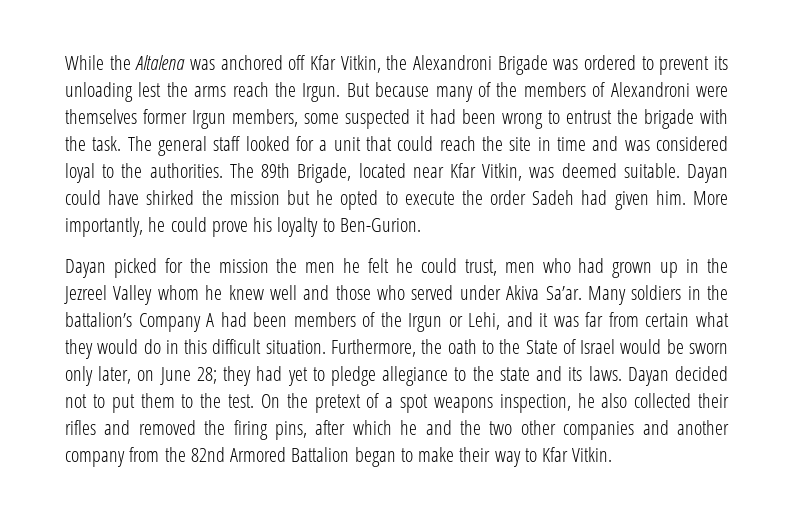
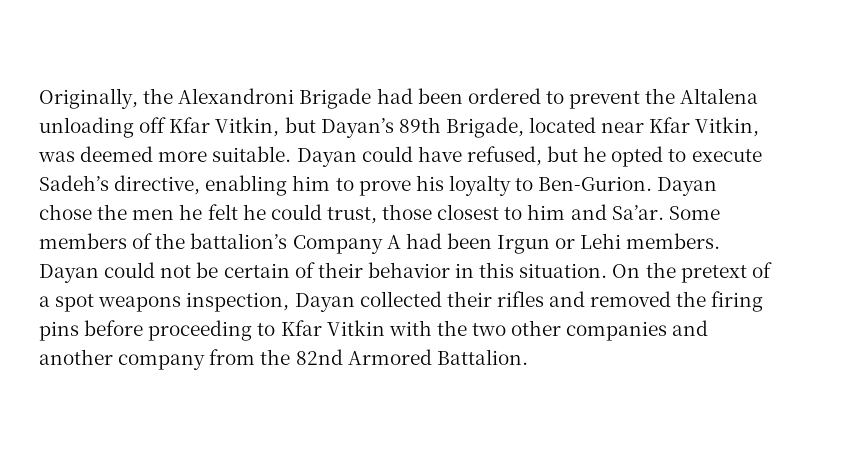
- While the Altalena was anchored off Kfar Vitkin, the Alexandroni Brigade was ordered to prevent its unloading lest the arms reach the Irgun. But because many of the members of Alexandroni were themselves former Irgun members, some suspected it had been wrong to entrust the brigade with the task. The general staff looked for a unit that could reach the site in time and was considered loyal to the authorities. The 89th Brigade, located near Kfar Vitkin, was deemed suitable.
+ Originally, the Alexandroni Brigade had been ordered to prevent the Altalena unloading off Kfar Vitkin, but Dayan’s 89th Brigade, located near Kfar Vitkin, was deemed more suitable.
- Dayan could have shirked the mission but he opted to execute the order Sadeh had given him. More importantly, he could prove his loyalty to Ben-Gurion.
- Dayan picked for the mission the men he felt he could trust, men who had grown up in the Jezreel Valley whom he knew well and those who served under Akiva Sa’ar. Many soldiers in the battalion’s Company A had been members of the Irgun or Lehi, and it was far from certain what they would do in this difficult situation. Furthermore, the oath to the State of Israel would be sworn only later, on June 28; they had yet to pledge allegiance to the state and its laws. Dayan decided not to put them to the test.
+ Dayan could have refused, but he opted to execute Sadeh’s directive, enabling him to prove his loyalty to Ben-Gurion. Dayan chose the men he felt he could trust, those closest to him and Sa’ar. Some members of the battalion’s Company A had been Irgun or Lehi members. Dayan could not be certain of their behavior in this situation.
- On the pretext of a spot weapons inspection, he also collected their rifles and removed the firing pins, after which he and the two other companies and another company from the 82nd Armored Battalion began to make their way to Kfar Vitkin.
+ On the pretext of a spot weapons inspection, Dayan collected their rifles and removed the firing pins before proceeding to Kfar Vitkin with the two other companies and another company from the 82nd Armored Battalion.

